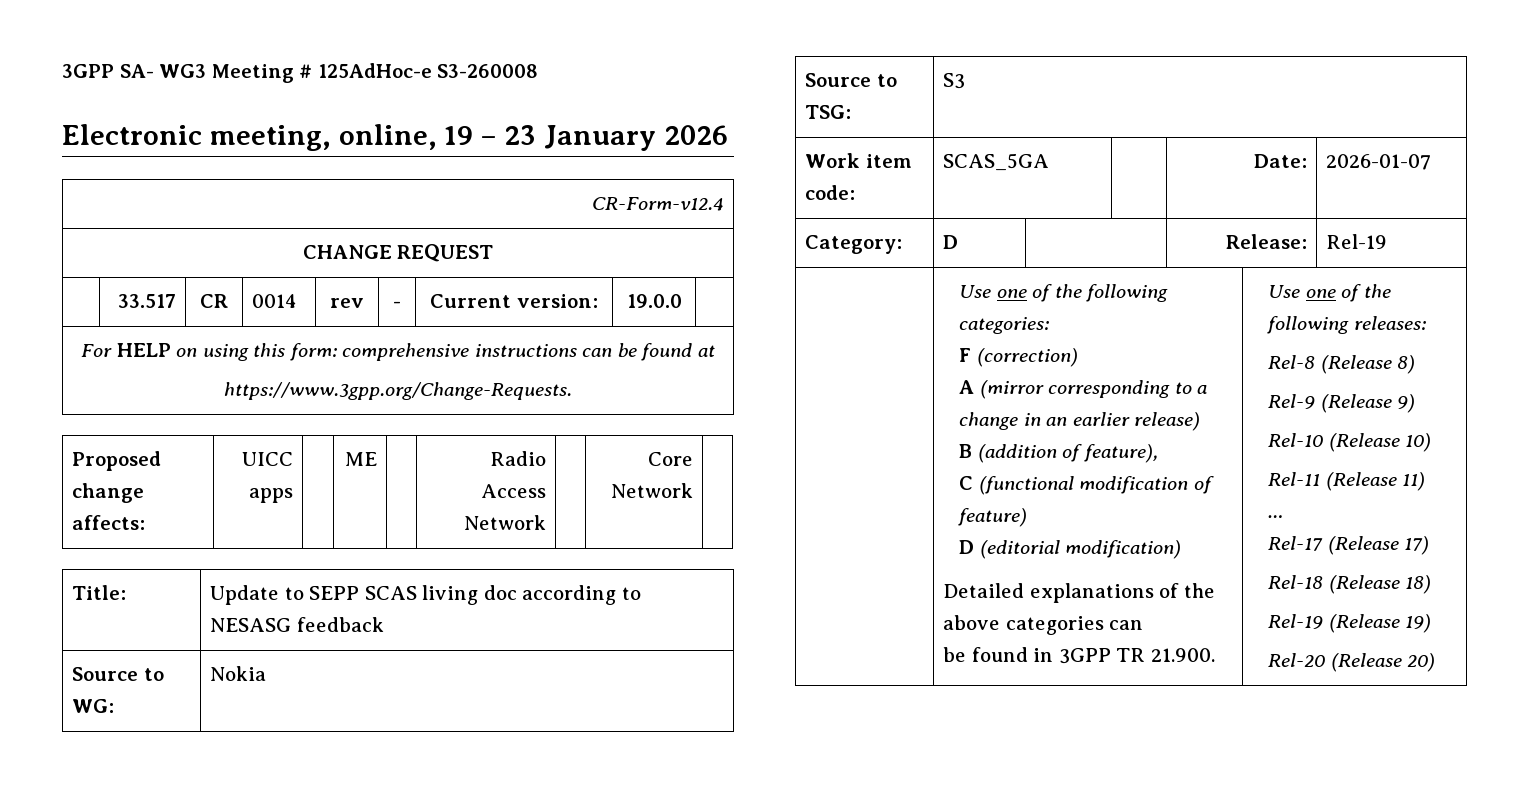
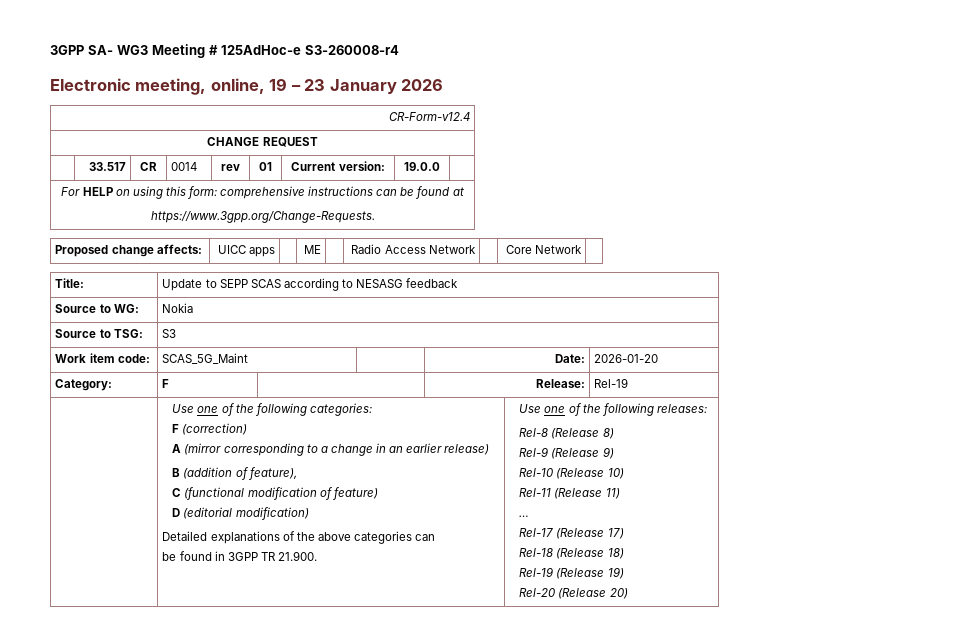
- 3GPP SA- WG3 Meeting # 125AdHoc-e S3-260008
+ 3GPP SA- WG3 Meeting # 125AdHoc-e S3-260008-r4
- | 33.517 | CR | 0014 | rev | - | Current version: | 19.0.0 |
+ | 33.517 | CR | 0014 | rev | 01 | Current version: | 19.0.0 |
- Title: | Update to SEPP SCAS living doc according to NESASG feedback
+ Title: | Update to SEPP SCAS according to NESASG feedback
- Work item code: | SCAS_5GA | | Date: | 2026-01-07
+ Work item code: | SCAS_5G_Maint | | Date: | 2026-01-20
- Category: | D | | Release: | Rel-19
+ Category: | F | | Release: | Rel-19

